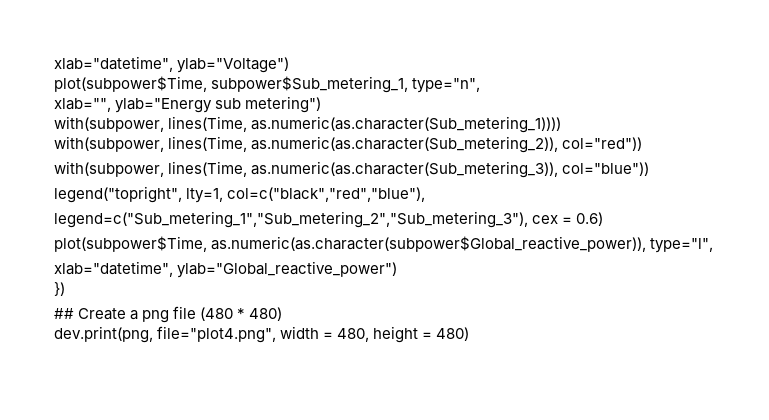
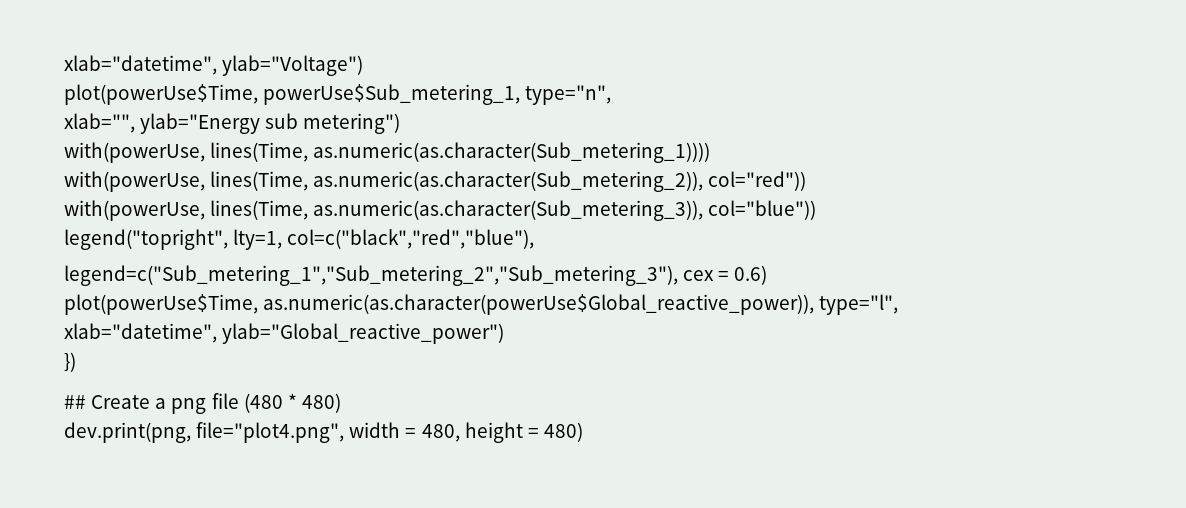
- plot(subpower$Time, subpower$Sub_metering_1, type="n",
+ plot(powerUse$Time, powerUse$Sub_metering_1, type="n",
- with(subpower, lines(Time, as.numeric(as.character(Sub_metering_1))))
+ with(powerUse, lines(Time, as.numeric(as.character(Sub_metering_1))))
- with(subpower, lines(Time, as.numeric(as.character(Sub_metering_2)), col="red"))
+ with(powerUse, lines(Time, as.numeric(as.character(Sub_metering_2)), col="red"))
- with(subpower, lines(Time, as.numeric(as.character(Sub_metering_3)), col="blue"))
+ with(powerUse, lines(Time, as.numeric(as.character(Sub_metering_3)), col="blue"))
- plot(subpower$Time, as.numeric(as.character(subpower$Global_reactive_power)), type="l",
+ plot(powerUse$Time, as.numeric(as.character(powerUse$Global_reactive_power)), type="l",

